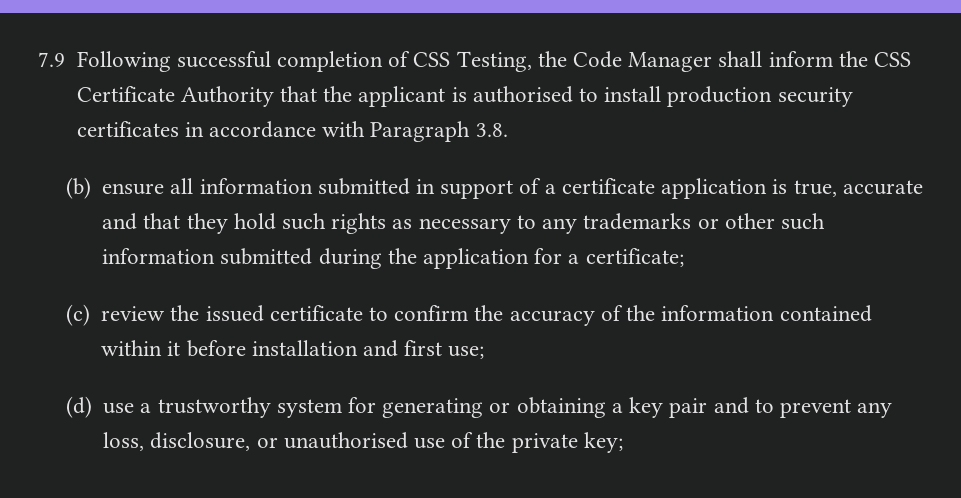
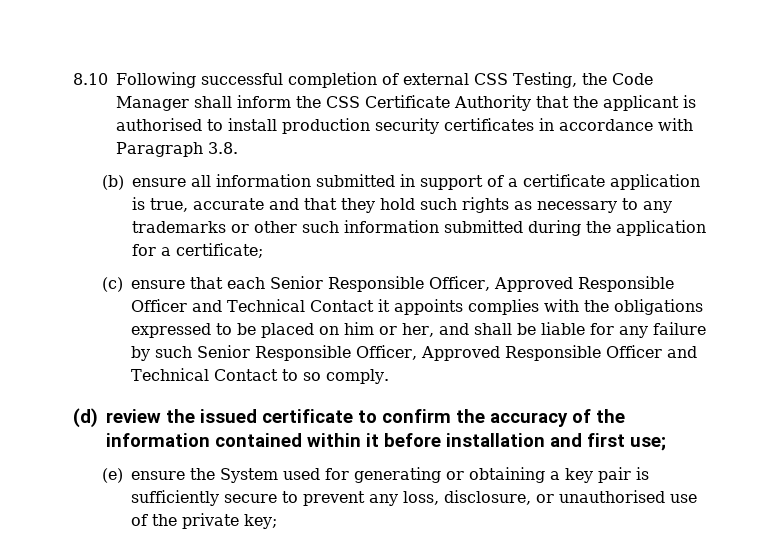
- 7.9 Following successful completion of CSS Testing, the Code Manager shall inform the CSS Certificate Authority that the applicant is authorised to install production security certificates in accordance with Paragraph 3.8.
+ 8.10 Following successful completion of external CSS Testing, the Code Manager shall inform the CSS Certificate Authority that the applicant is authorised to install production security certificates in accordance with Paragraph 3.8.
- (c) review the issued certificate to confirm the accuracy of the information contained within it before installation and first use;
+ (c) ensure that each Senior Responsible Officer, Approved Responsible Officer and Technical Contact it appoints complies with the obligations expressed to be placed on him or her, and shall be liable for any failure by such Senior Responsible Officer, Approved Responsible Officer and Technical Contact to so comply.
+ (d) review the issued certificate to confirm the accuracy of the information contained within it before installation and first use;
- (d) use a trustworthy system for generating or obtaining a key pair and to prevent any loss, disclosure, or unauthorised use of the private key;
+ (e) ensure the System used for generating or obtaining a key pair is sufficiently secure to prevent any loss, disclosure, or unauthorised use of the private key;

